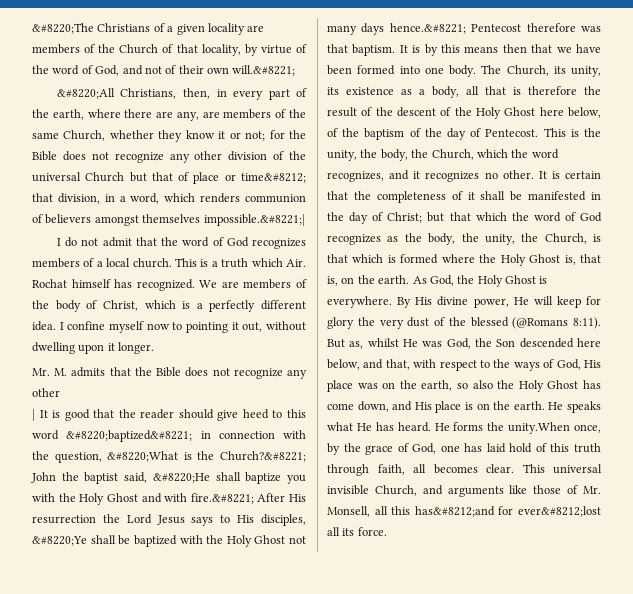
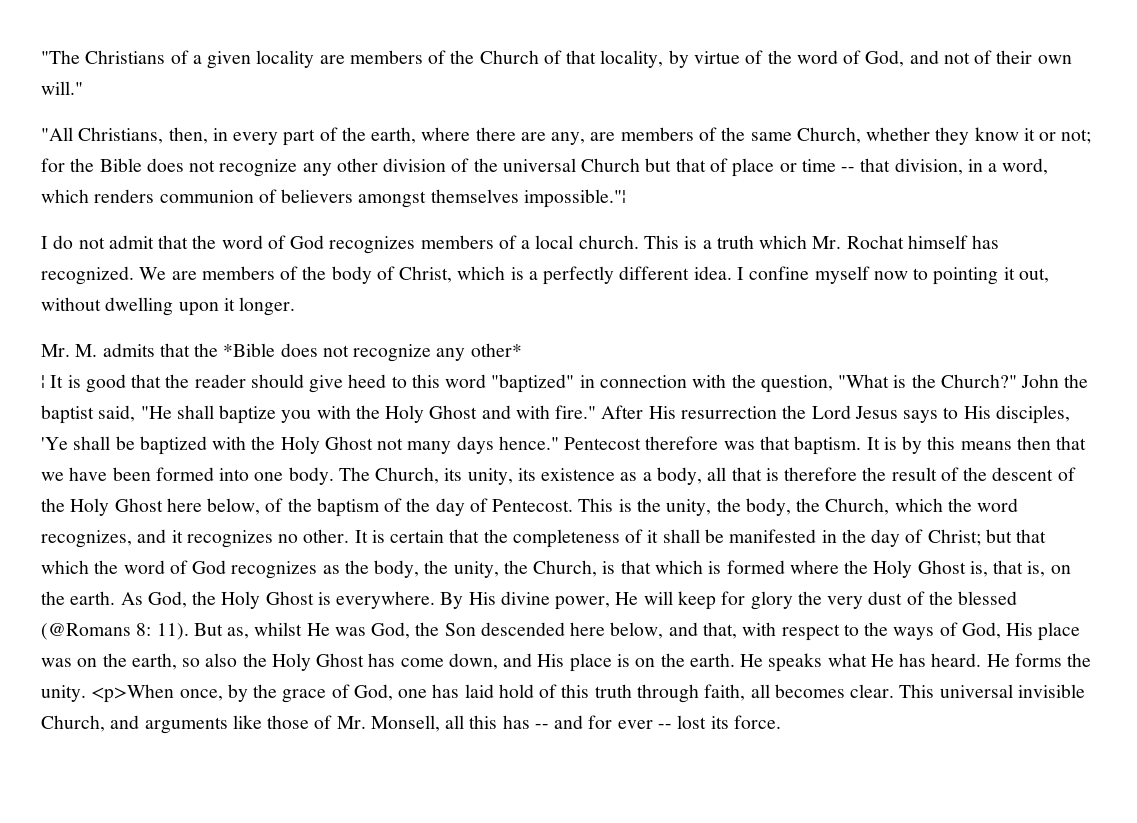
- &#8220;The Christians of a given locality are members of the Church of that locality, by virtue of the word of God, and not of their own will.&#8221;
- &#8220;All Christians, then, in every part of the earth, where there are any, are members of the same Church, whether they know it or not;
+ "The Christians of a given locality are members of the Church of that locality, by virtue of the word of God, and not of their own will."
+ "All Christians, then, in every part of the earth, where there are any, are members of the same Church, whether they know it or not;
- for the Bible does not recognize any other division of the universal Church but that of place or time&#8212; that division, in a word, which renders communion of believers amongst themselves impossible.&#8221;|
+ for the Bible does not recognize any other division of the universal Church but that of place or time -- that division, in a word, which renders communion of believers amongst themselves impossible."¦
- This is a truth which Air. Rochat himself has recognized.
+ This is a truth which Mr. Rochat himself has recognized.
- Mr. M. admits that the Bible does not recognize any other
- | It is good that the reader should give heed to this word &#8220;baptized&#8221; in connection with the question, &#8220;What is the Church?&#8221; John the baptist said, &#8220;He shall baptize you with the Holy Ghost and with fire.&#8221; After His resurrection the Lord Jesus says to His disciples, &#8220;Ye shall be baptized with the Holy Ghost not many days hence.&#8221; Pentecost therefore was that baptism.
+ Mr. M. admits that the *Bible does not recognize any other*
+ ¦ It is good that the reader should give heed to this word "baptized" in connection with the question, "What is the Church?" John the baptist said, "He shall baptize you with the Holy Ghost and with fire." After His resurrection the Lord Jesus says to His disciples, 'Ye shall be baptized with the Holy Ghost not many days hence." Pentecost therefore was that baptism.
- By His divine power, He will keep for glory the very dust of the blessed (@Romans 8:11).
+ By His divine power, He will keep for glory the very dust of the blessed (@Romans 8: 11).
- He forms the unity.When once, by the grace of God, one has laid hold of this truth through faith, all becomes clear.
+ He forms the unity. <p>When once, by the grace of God, one has laid hold of this truth through faith, all becomes clear.
- This universal invisible Church, and arguments like those of Mr. Monsell, all this has&#8212;and for ever&#8212;lost all its force.
+ This universal invisible Church, and arguments like those of Mr. Monsell, all this has -- and for ever -- lost its force.

